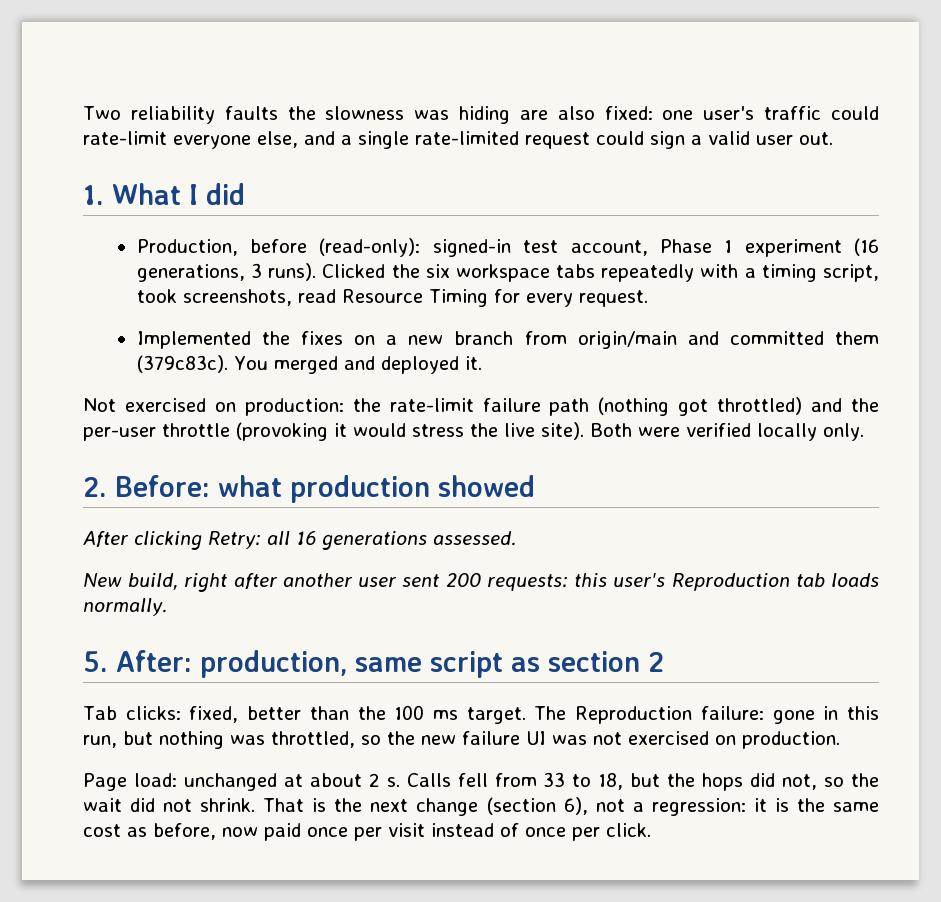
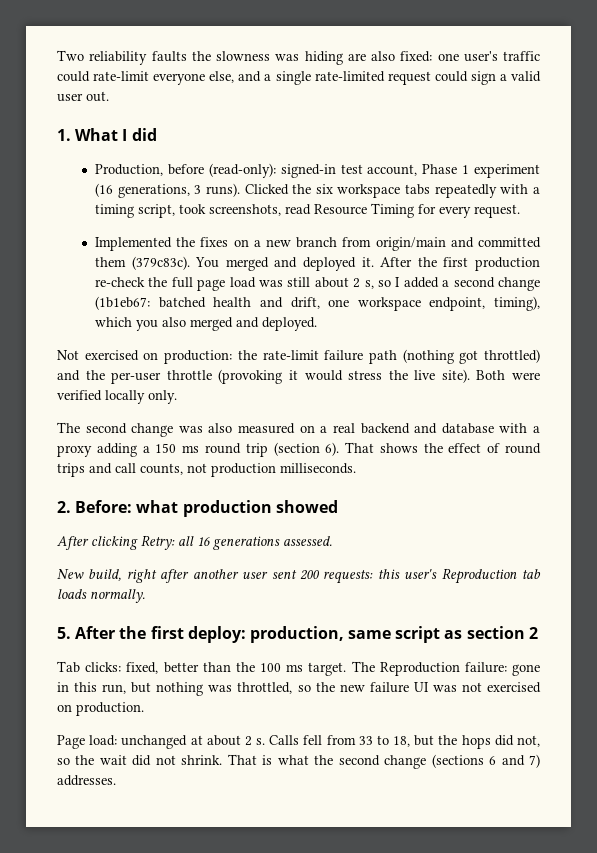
+ After the first production re-check the full page load was still about 2 s, so I added a second change (1b1eb67: batched health and drift, one workspace endpoint, timing), which you also merged and deployed.
+ The second change was also measured on a real backend and database with a proxy adding a 150 ms round trip (section 6). That shows the effect of round trips and call counts, not production milliseconds.
- 5. After: production, same script as section 2
+ 5. After the first deploy: production, same script as section 2
- That is the next change (section 6), not a regression: it is the same cost as before, now paid once per visit instead of once per click.
+ That is what the second change (sections 6 and 7) addresses.

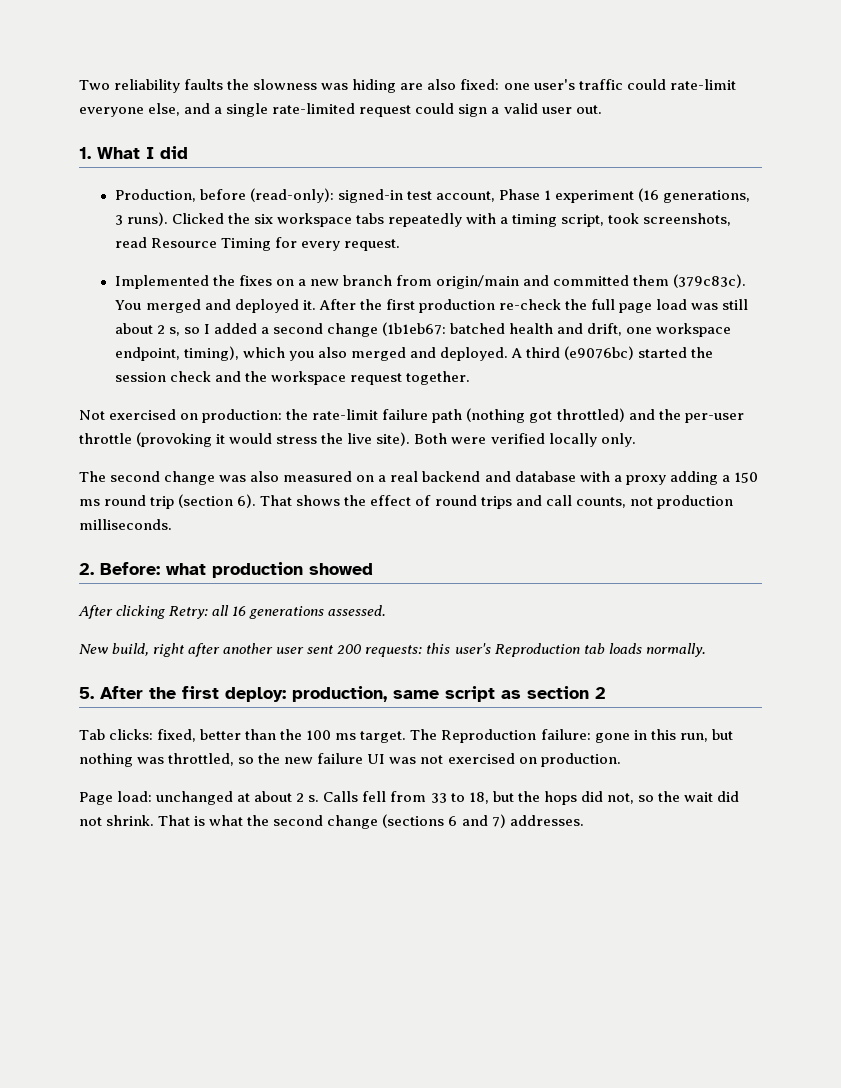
+ A third (e9076bc) started the session check and the workspace request together.

